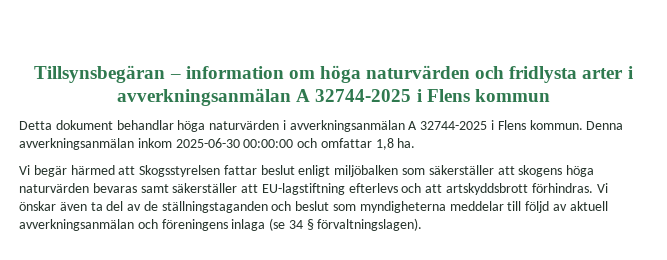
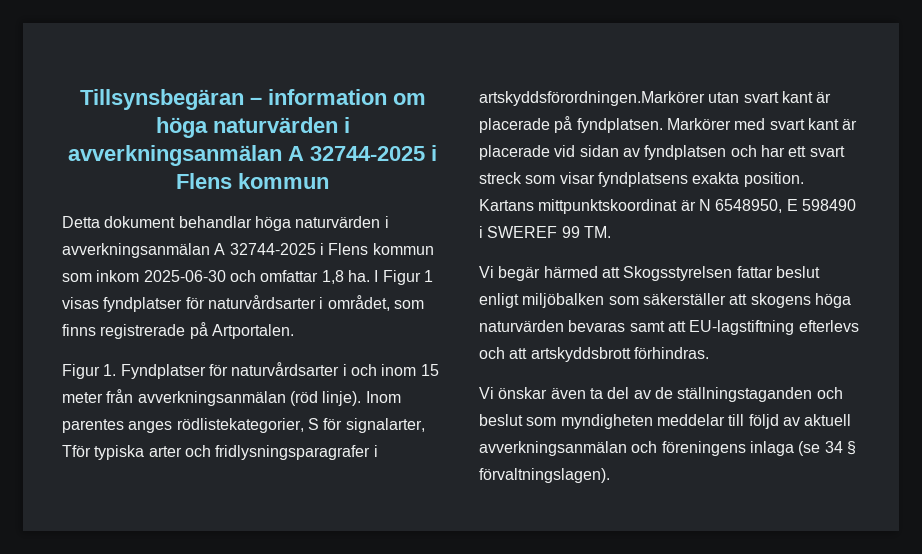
- Tillsynsbegäran – information om höga naturvärden och fridlysta arter i avverkningsanmälan A 32744-2025 i Flens kommun
+ Tillsynsbegäran – information om höga naturvärden i avverkningsanmälan A 32744-2025 i Flens kommun
- Detta dokument behandlar höga naturvärden i avverkningsanmälan A 32744-2025 i Flens kommun. Denna avverkningsanmälan inkom 2025-06-30 00:00:00 och omfattar 1,8 ha.
+ Detta dokument behandlar höga naturvärden i avverkningsanmälan A 32744-2025 i Flens kommun som inkom 2025-06-30 och omfattar 1,8 ha. I Figur 1 visas fyndplatser för naturvårdsarter i området, som finns registrerade på Artportalen.
+ Figur 1. Fyndplatser för naturvårdsarter i och inom 15 meter från avverkningsanmälan (röd linje). Inom parentes anges rödlistekategorier, S för signalarter, Tför typiska arter och fridlysningsparagrafer i artskyddsförordningen.Markörer utan svart kant är placerade på fyndplatsen. Markörer med svart kant är placerade vid sidan av fyndplatsen och har ett svart streck som visar fyndplatsens exakta position. Kartans mittpunktskoordinat är N 6548950, E 598490 i SWEREF 99 TM.
- Vi begär härmed att Skogsstyrelsen fattar beslut enligt miljöbalken som säkerställer att skogens höga naturvärden bevaras samt säkerställer att EU-lagstiftning efterlevs och att artskyddsbrott förhindras. Vi önskar även ta del av de ställningstaganden och beslut som myndigheterna meddelar till följd av aktuell avverkningsanmälan och föreningens inlaga (se 34 § förvaltningslagen).
+ Vi begär härmed att Skogsstyrelsen fattar beslut enligt miljöbalken som säkerställer att skogens höga naturvärden bevaras samt att EU-lagstiftning efterlevs och att artskyddsbrott förhindras.
+ Vi önskar även ta del av de ställningstaganden och beslut som myndigheten meddelar till följd av aktuell avverkningsanmälan och föreningens inlaga (se 34 § förvaltningslagen).

